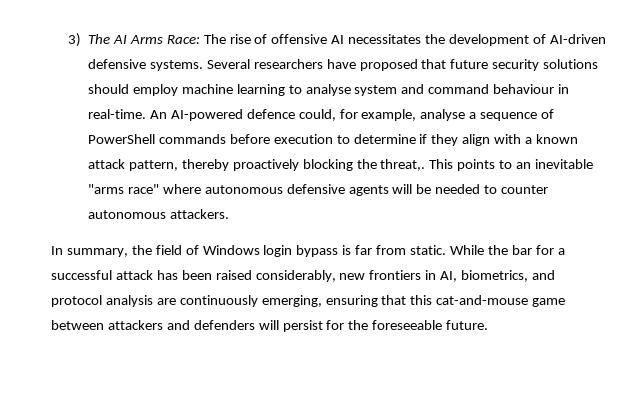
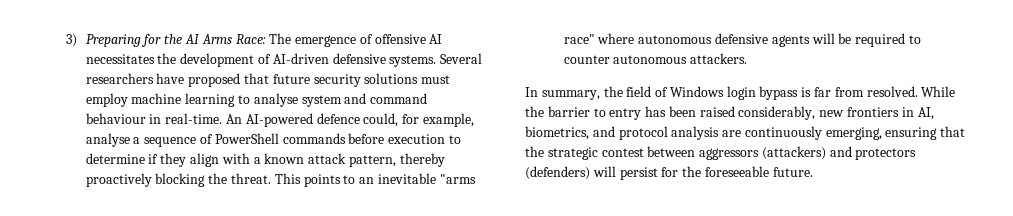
- 3) The AI Arms Race: The rise of offensive AI necessitates the development of AI-driven defensive systems.
+ 3) Preparing for the AI Arms Race: The emergence of offensive AI necessitates the development of AI-driven defensive systems.
- Several researchers have proposed that future security solutions should employ machine learning to analyse system and command behaviour in real-time.
+ Several researchers have proposed that future security solutions must employ machine learning to analyse system and command behaviour in real-time.
- An AI-powered defence could, for example, analyse a sequence of PowerShell commands before execution to determine if they align with a known attack pattern, thereby proactively blocking the threat,.
+ An AI-powered defence could, for example, analyse a sequence of PowerShell commands before execution to determine if they align with a known attack pattern, thereby proactively blocking the threat.
- This points to an inevitable "arms race" where autonomous defensive agents will be needed to counter autonomous attackers.
+ This points to an inevitable "arms race" where autonomous defensive agents will be required to counter autonomous attackers.
- In summary, the field of Windows login bypass is far from static.
+ In summary, the field of Windows login bypass is far from resolved.
- While the bar for a successful attack has been raised considerably, new frontiers in AI, biometrics, and protocol analysis are continuously emerging, ensuring that this cat-and-mouse game between attackers and defenders will persist for the foreseeable future.
+ While the barrier to entry has been raised considerably, new frontiers in AI, biometrics, and protocol analysis are continuously emerging, ensuring that the strategic contest between aggressors (attackers) and protectors (defenders) will persist for the foreseeable future.

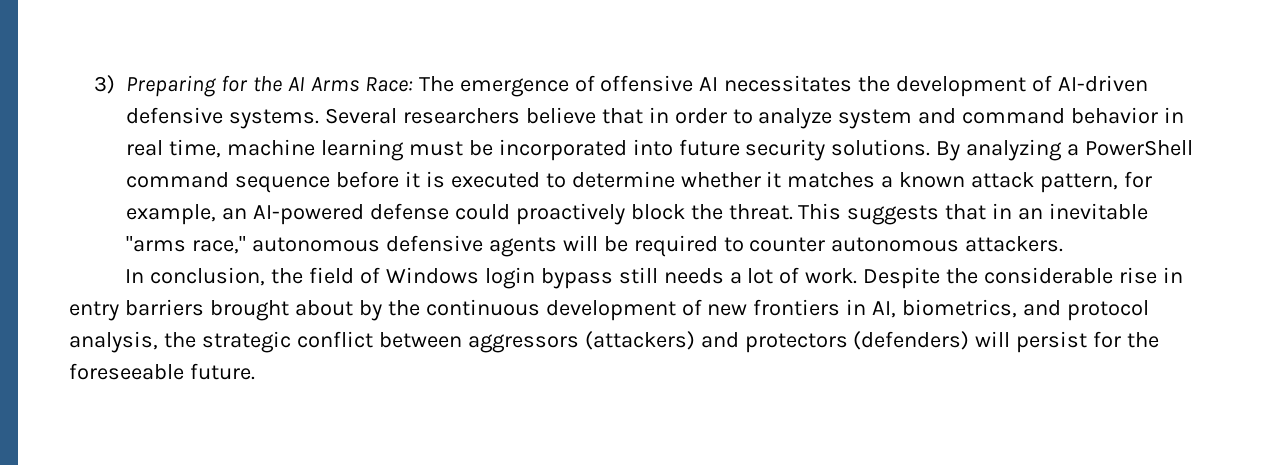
- Several researchers have proposed that future security solutions must employ machine learning to analyse system and command behaviour in real-time. An AI-powered defence could, for example, analyse a sequence of PowerShell commands before execution to determine if they align with a known attack pattern, thereby proactively blocking the threat. This points to an inevitable "arms race" where autonomous defensive agents will be required to counter autonomous attackers.
+ Several researchers believe that in order to analyze system and command behavior in real time, machine learning must be incorporated into future security solutions. By analyzing a PowerShell command sequence before it is executed to determine whether it matches a known attack pattern, for example, an AI-powered defense could proactively block the threat. This suggests that in an inevitable "arms race," autonomous defensive agents will be required to counter autonomous attackers.
- In summary, the field of Windows login bypass is far from resolved. While the barrier to entry has been raised considerably, new frontiers in AI, biometrics, and protocol analysis are continuously emerging, ensuring that the strategic contest between aggressors (attackers) and protectors (defenders) will persist for the foreseeable future.
+ In conclusion, the field of Windows login bypass still needs a lot of work. Despite the considerable rise in entry barriers brought about by the continuous development of new frontiers in AI, biometrics, and protocol analysis, the strategic conflict between aggressors (attackers) and protectors (defenders) will persist for the foreseeable future.

